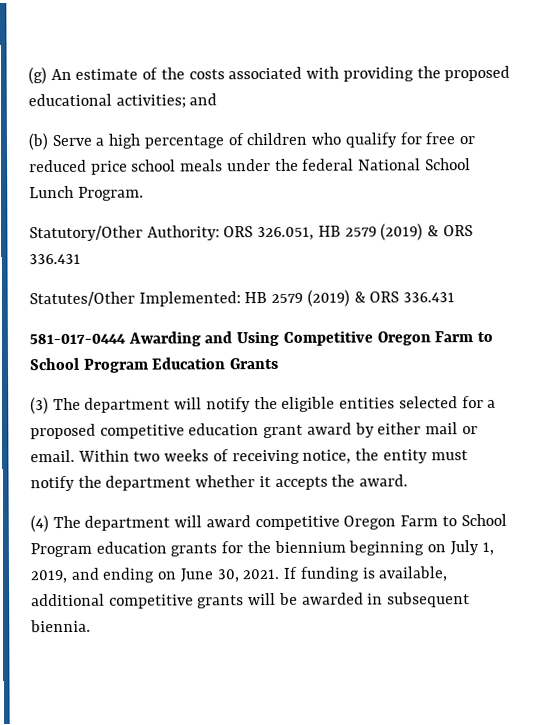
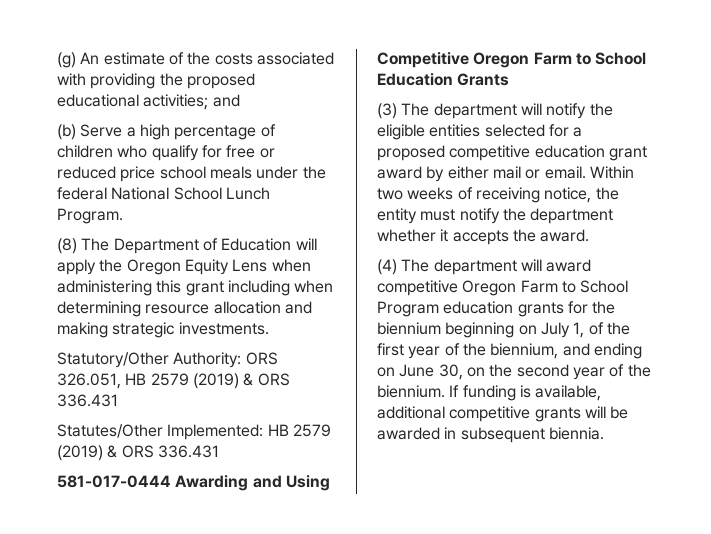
+ (8) The Department of Education will apply the Oregon Equity Lens when administering this grant including when determining resource allocation and making strategic investments.
- 581-017-0444 Awarding and Using Competitive Oregon Farm to School Program Education Grants
+ 581-017-0444 Awarding and Using Competitive Oregon Farm to School Education Grants
- (4) The department will award competitive Oregon Farm to School Program education grants for the biennium beginning on July 1, 2019, and ending on June 30, 2021.
+ (4) The department will award competitive Oregon Farm to School Program education grants for the biennium beginning on July 1, of the first year of the biennium, and ending on June 30, on the second year of the biennium.

